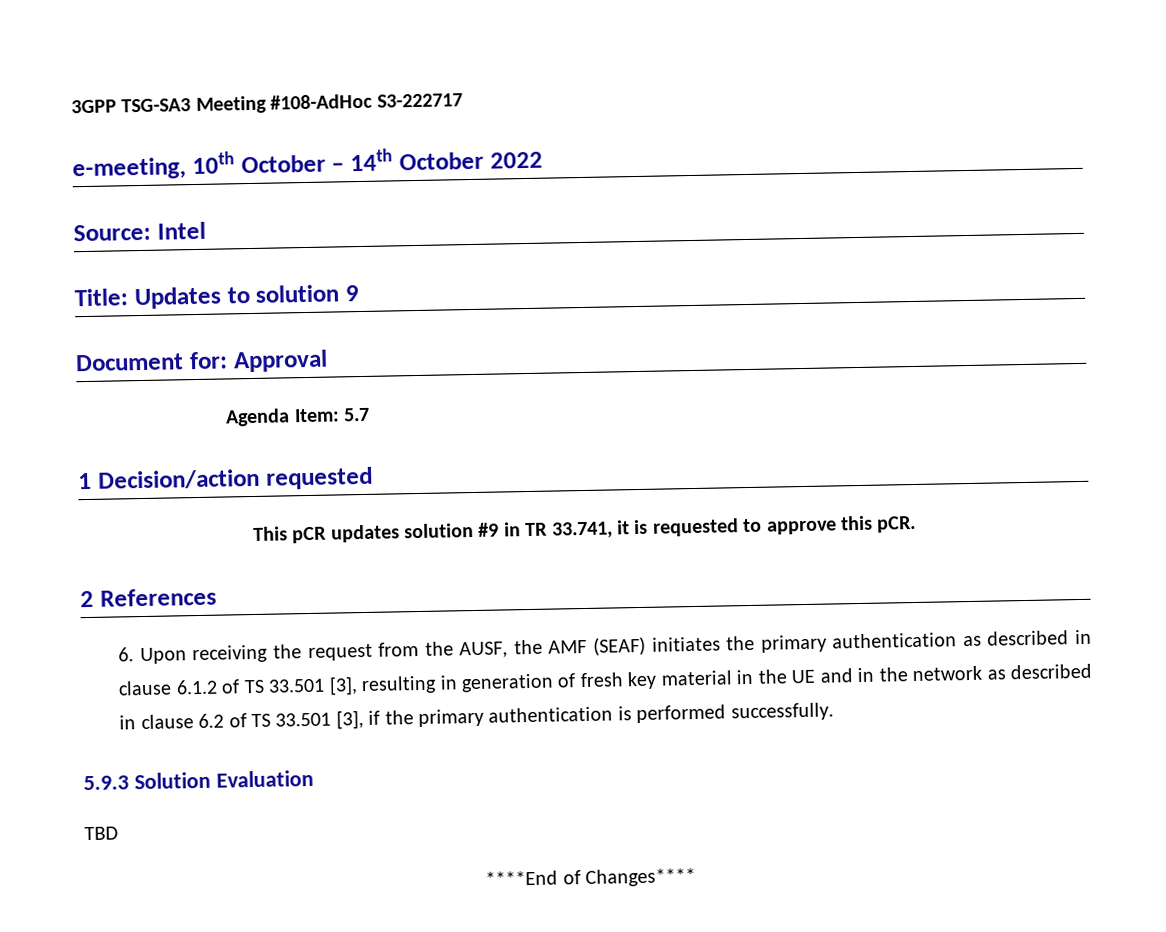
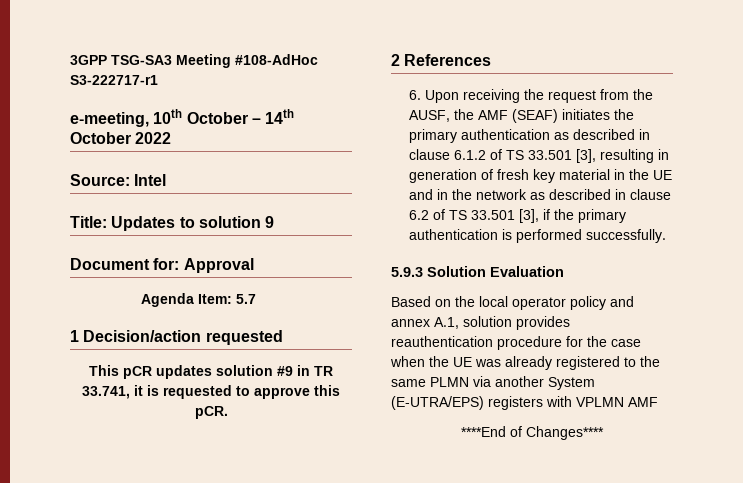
- 3GPP TSG-SA3 Meeting #108-AdHoc S3-222717
+ 3GPP TSG-SA3 Meeting #108-AdHoc S3-222717-r1
- TBD
+ Based on the local operator policy and annex A.1, solution provides reauthentication procedure for the case when the UE was already registered to the same PLMN via another System (E-UTRA/EPS) registers with VPLMN AMF

